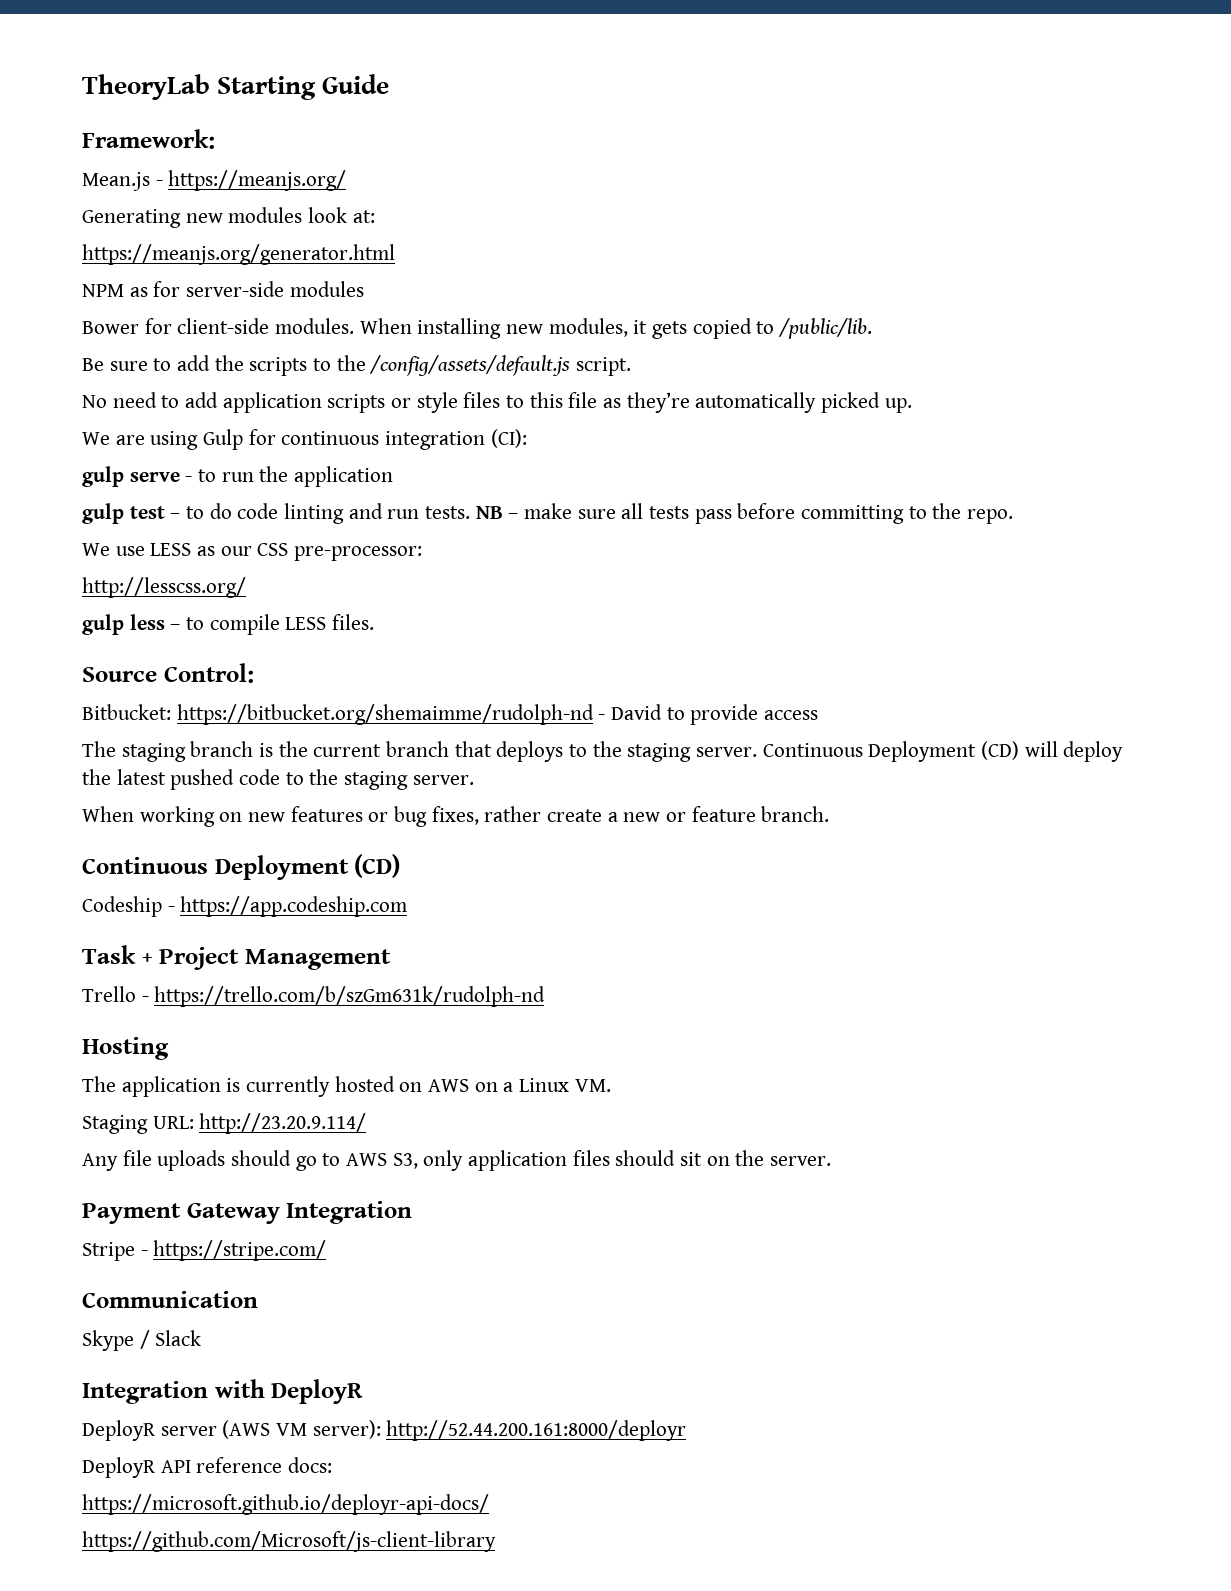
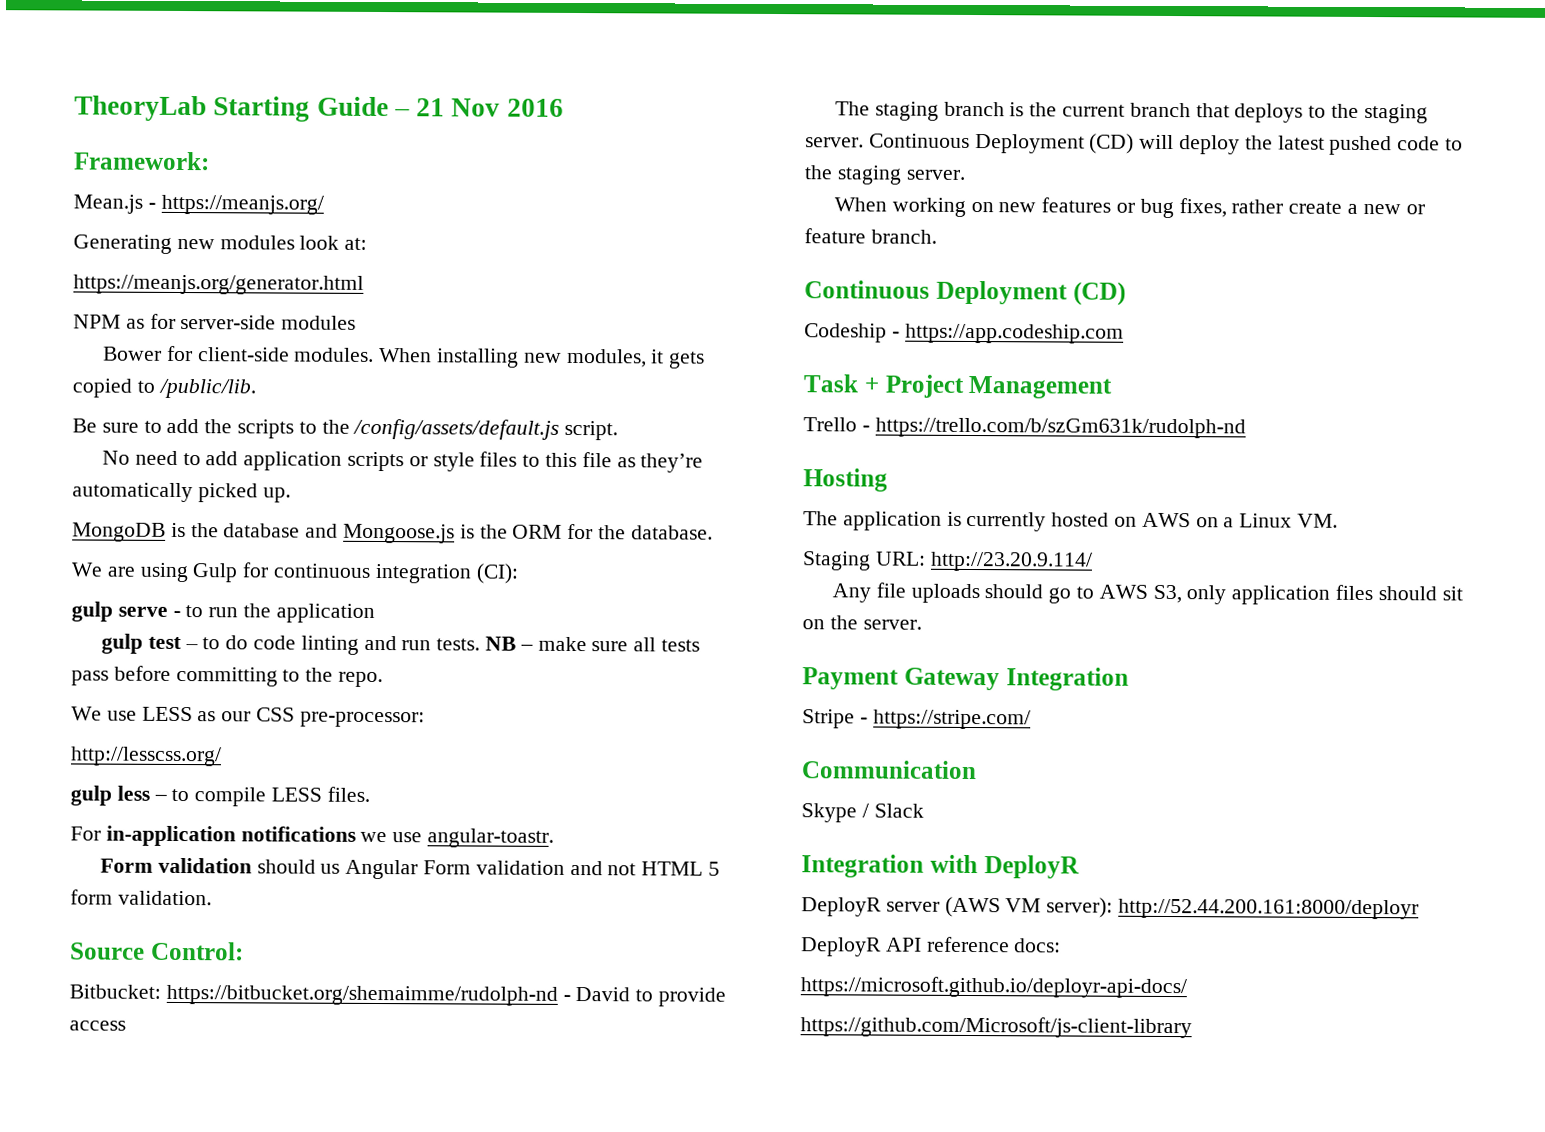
- TheoryLab Starting Guide
+ TheoryLab Starting Guide – 21 Nov 2016
+ MongoDB is the database and Mongoose.js is the ORM for the database.
+ For in-application notifications we use angular-toastr.
+ Form validation should us Angular Form validation and not HTML 5 form validation.

